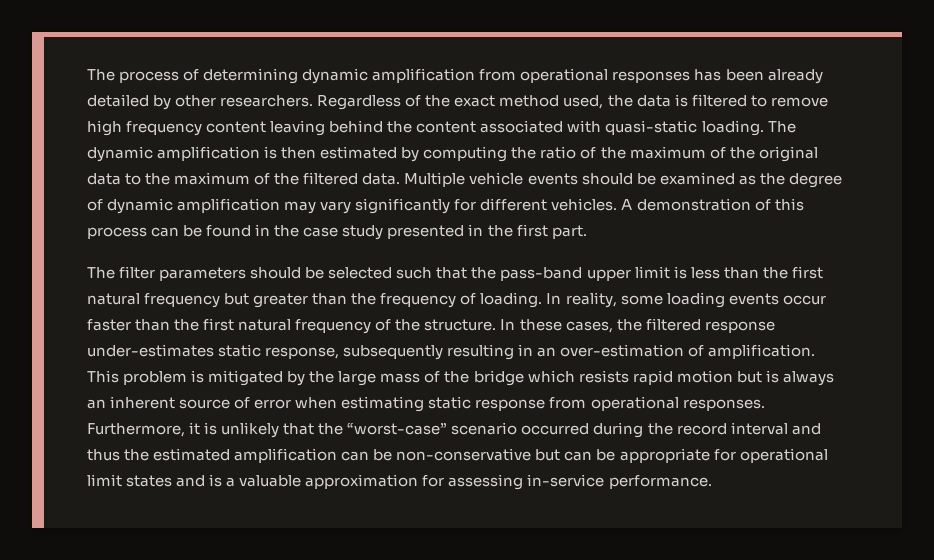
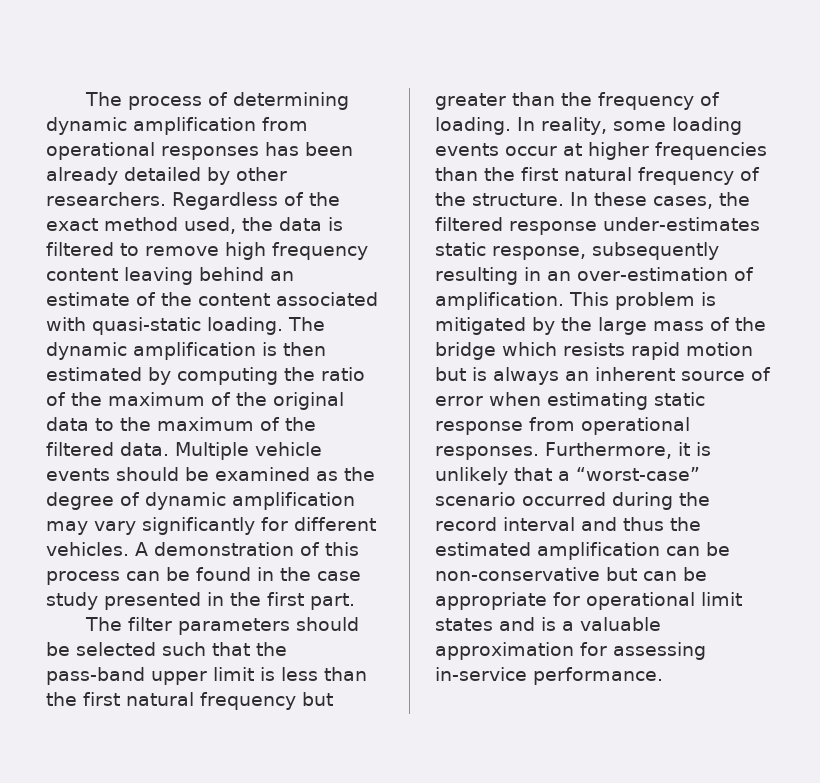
- Regardless of the exact method used, the data is filtered to remove high frequency content leaving behind the content associated with quasi-static loading.
+ Regardless of the exact method used, the data is filtered to remove high frequency content leaving behind an estimate of the content associated with quasi-static loading.
- In reality, some loading events occur faster than the first natural frequency of the structure.
+ In reality, some loading events occur at higher frequencies than the first natural frequency of the structure.
- Furthermore, it is unlikely that the “worst-case” scenario occurred during the record interval and thus the estimated amplification can be non-conservative but can be appropriate for operational limit states and is a valuable approximation for assessing in-service performance.
+ Furthermore, it is unlikely that a “worst-case” scenario occurred during the record interval and thus the estimated amplification can be non-conservative but can be appropriate for operational limit states and is a valuable approximation for assessing in-service performance.

